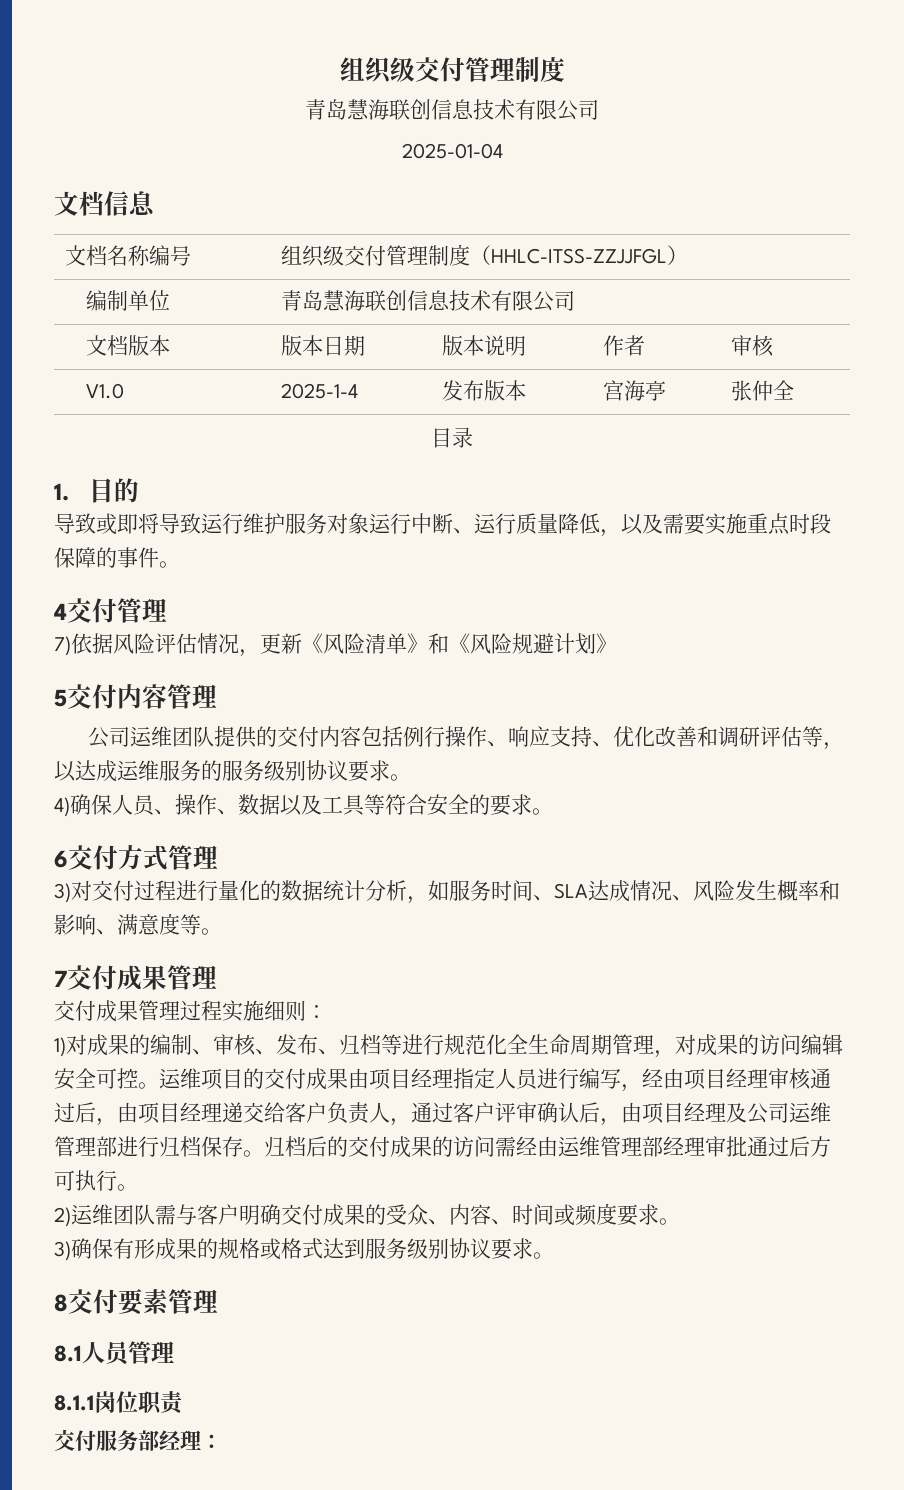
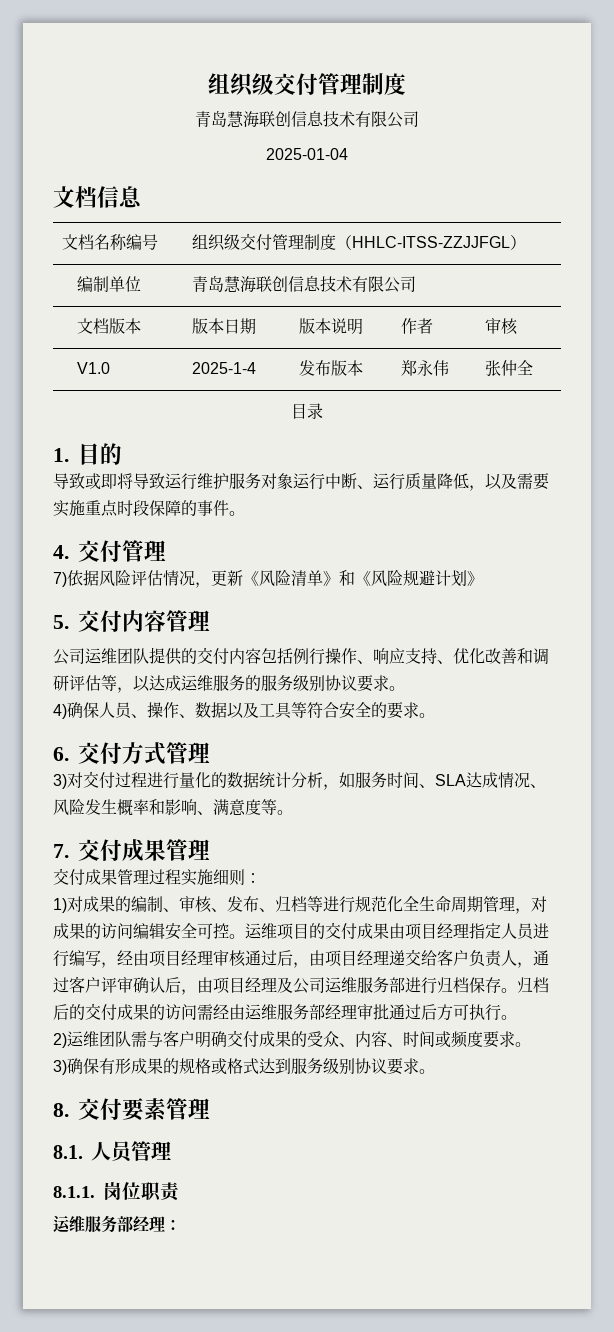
- V1.0 | 2025-1-4 | 发布版本 | 宫海亭 | 张仲全
+ V1.0 | 2025-1-4 | 发布版本 | 郑永伟 | 张仲全
- 4交付管理
+ 4.交付管理
- 5交付内容管理
+ 5.交付内容管理
- 6交付方式管理
+ 6.交付方式管理
- 7交付成果管理
+ 7.交付成果管理
- 运维项目的交付成果由项目经理指定人员进行编写，经由项目经理审核通过后，由项目经理递交给客户负责人，通过客户评审确认后，由项目经理及公司运维管理部进行归档保存。
+ 运维项目的交付成果由项目经理指定人员进行编写，经由项目经理审核通过后，由项目经理递交给客户负责人，通过客户评审确认后，由项目经理及公司运维服务部进行归档保存。
- 归档后的交付成果的访问需经由运维管理部经理审批通过后方可执行。
+ 归档后的交付成果的访问需经由运维服务部经理审批通过后方可执行。
- 8交付要素管理
+ 8.交付要素管理
- 8.1人员管理
+ 8.1.人员管理
- 8.1.1岗位职责
+ 8.1.1.岗位职责
- 交付服务部经理：
+ 运维服务部经理：

